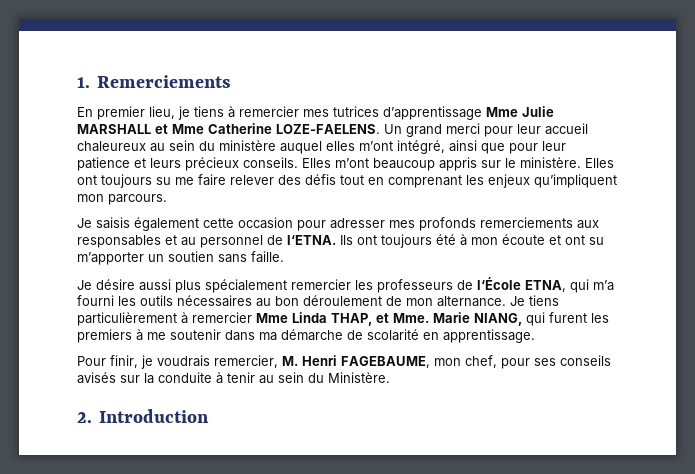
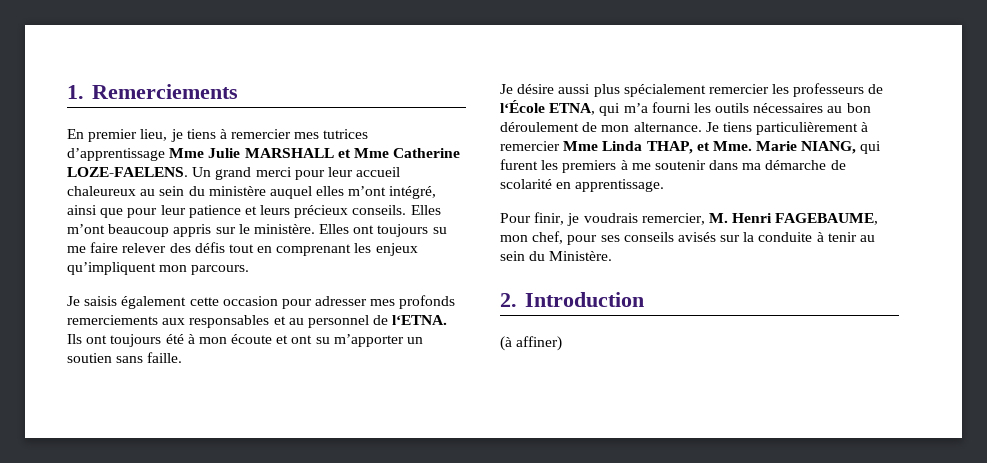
+ (à affiner)

